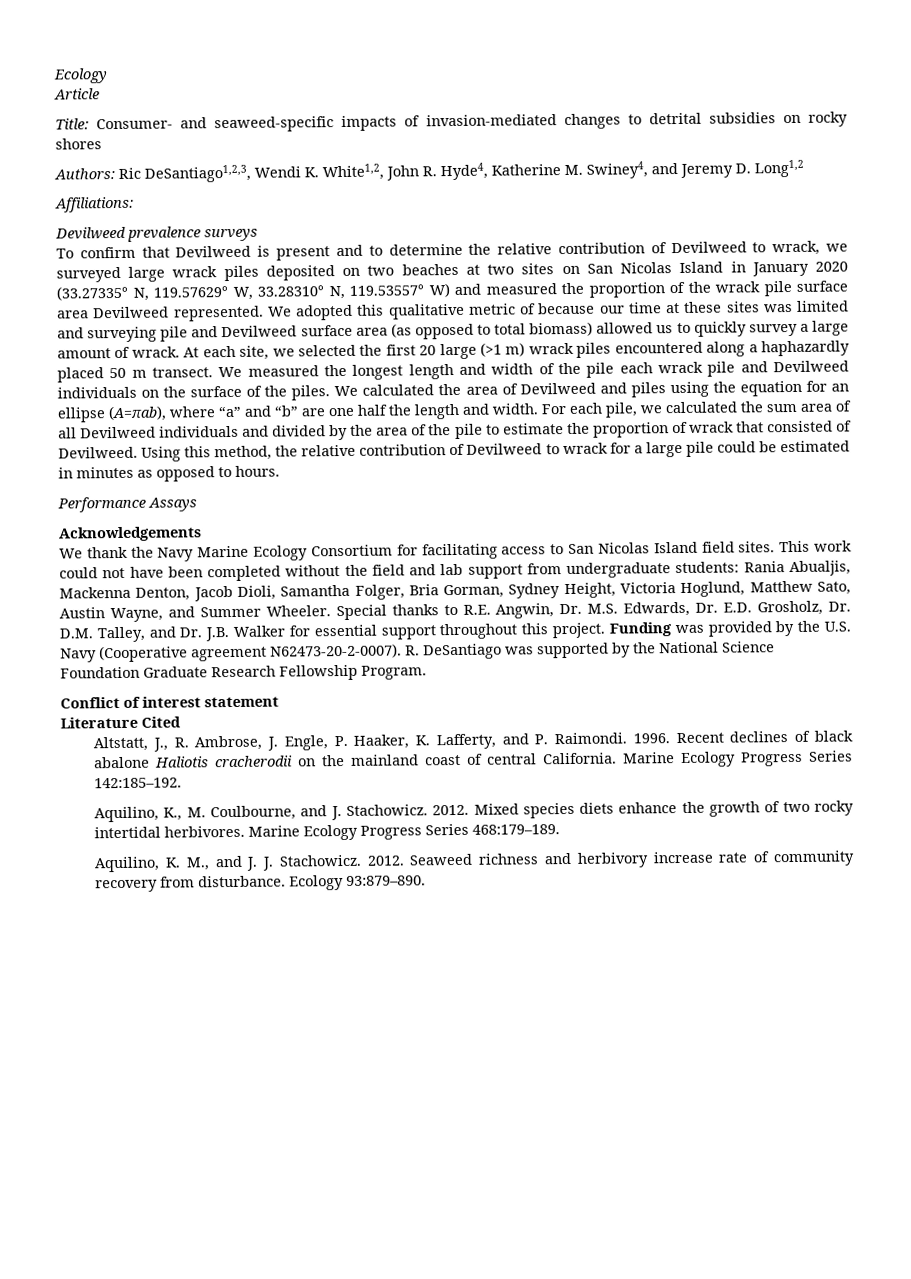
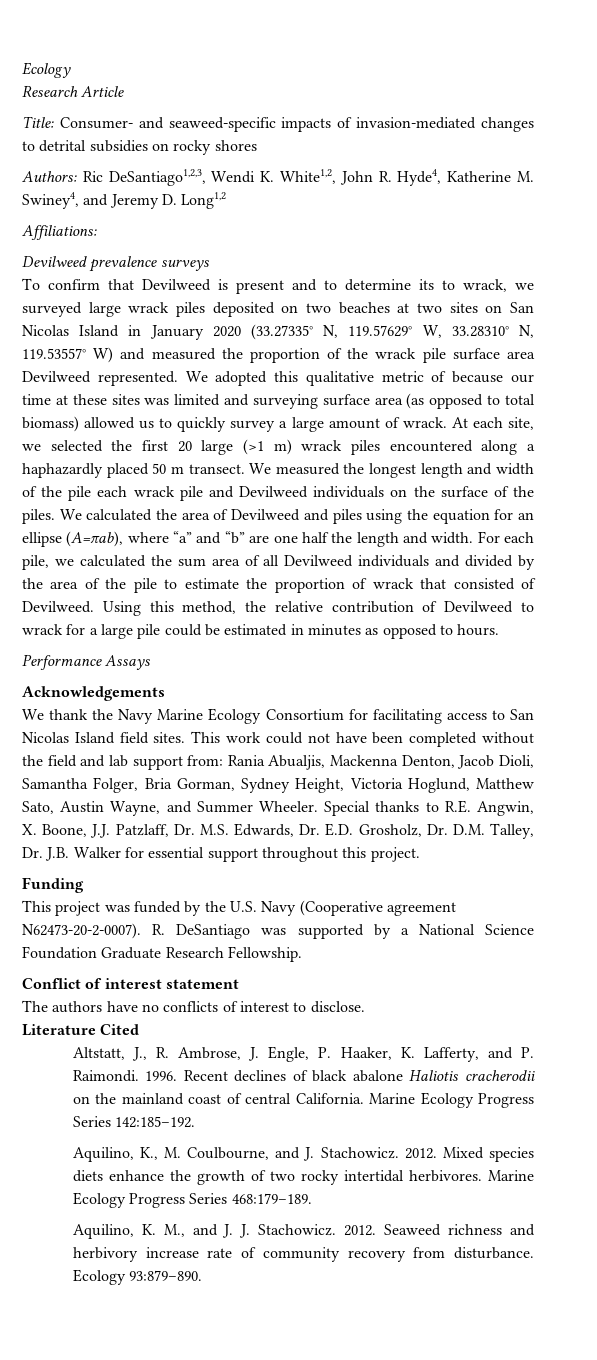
- Article
+ Research Article
- To confirm that Devilweed is present and to determine the relative contribution of Devilweed to wrack, we surveyed large wrack piles deposited on two beaches at two sites on San Nicolas Island in January 2020 (33.27335° N, 119.57629° W, 33.28310° N, 119.53557° W) and measured the proportion of the wrack pile surface area Devilweed represented.
+ To confirm that Devilweed is present and to determine its to wrack, we surveyed large wrack piles deposited on two beaches at two sites on San Nicolas Island in January 2020 (33.27335° N, 119.57629° W, 33.28310° N, 119.53557° W) and measured the proportion of the wrack pile surface area Devilweed represented.
- We adopted this qualitative metric of because our time at these sites was limited and surveying pile and Devilweed surface area (as opposed to total biomass) allowed us to quickly survey a large amount of wrack.
+ We adopted this qualitative metric of because our time at these sites was limited and surveying surface area (as opposed to total biomass) allowed us to quickly survey a large amount of wrack.
- This work could not have been completed without the field and lab support from undergraduate students: Rania Abualjis, Mackenna Denton, Jacob Dioli, Samantha Folger, Bria Gorman, Sydney Height, Victoria Hoglund, Matthew Sato, Austin Wayne, and Summer Wheeler.
+ This work could not have been completed without the field and lab support from: Rania Abualjis, Mackenna Denton, Jacob Dioli, Samantha Folger, Bria Gorman, Sydney Height, Victoria Hoglund, Matthew Sato, Austin Wayne, and Summer Wheeler.
- Special thanks to R.E. Angwin, Dr. M.S. Edwards, Dr. E.D. Grosholz, Dr. D.M. Talley, and Dr. J.B. Walker for essential support throughout this project. Funding was provided by the U.S. Navy (Cooperative agreement N62473-20-2-0007).
+ Special thanks to R.E. Angwin, X. Boone, J.J. Patzlaff, Dr. M.S. Edwards, Dr. E.D. Grosholz, Dr. D.M. Talley, Dr. J.B. Walker for essential support throughout this project.
+ Funding
+ This project was funded by the U.S. Navy (Cooperative agreement N62473-20-2-0007).
- R. DeSantiago was supported by the National Science Foundation Graduate Research Fellowship Program.
+ R. DeSantiago was supported by a National Science Foundation Graduate Research Fellowship.
+ The authors have no conflicts of interest to disclose.

